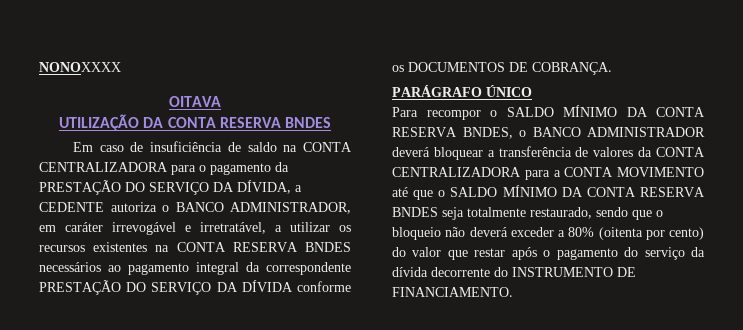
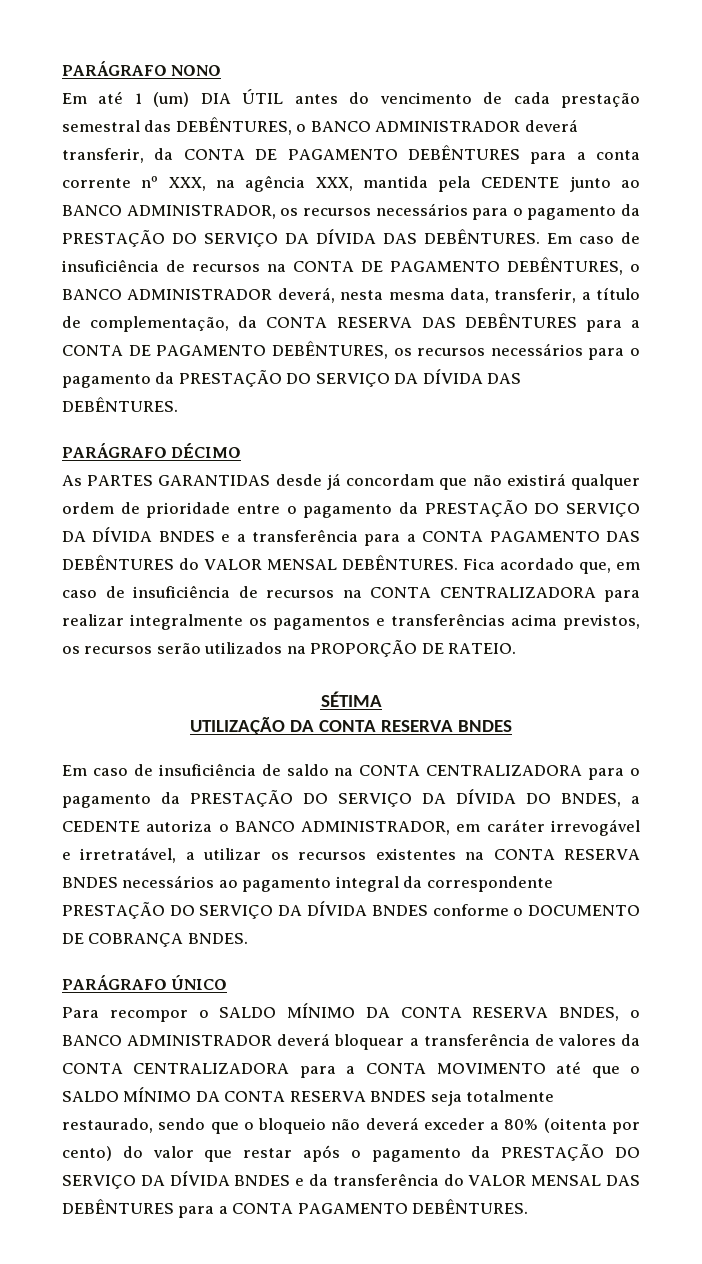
- NONOXXXX
- OITAVA
+ PARÁGRAFO NONO
+ Em até 1 (um) DIA ÚTIL antes do vencimento de cada prestação semestral das DEBÊNTURES, o BANCO ADMINISTRADOR deverá transferir, da CONTA DE PAGAMENTO DEBÊNTURES para a conta corrente nº XXX, na agência XXX, mantida pela CEDENTE junto ao BANCO ADMINISTRADOR, os recursos necessários para o pagamento da PRESTAÇÃO DO SERVIÇO DA DÍVIDA DAS DEBÊNTURES. Em caso de insuficiência de recursos na CONTA DE PAGAMENTO DEBÊNTURES, o BANCO ADMINISTRADOR deverá, nesta mesma data, transferir, a título de complementação, da CONTA RESERVA DAS DEBÊNTURES para a CONTA DE PAGAMENTO DEBÊNTURES, os recursos necessários para o pagamento da PRESTAÇÃO DO SERVIÇO DA DÍVIDA DAS DEBÊNTURES.
+ PARÁGRAFO DÉCIMO
+ As PARTES GARANTIDAS desde já concordam que não existirá qualquer ordem de prioridade entre o pagamento da PRESTAÇÃO DO SERVIÇO DA DÍVIDA BNDES e a transferência para a CONTA PAGAMENTO DAS DEBÊNTURES do VALOR MENSAL DEBÊNTURES. Fica acordado que, em caso de insuficiência de recursos na CONTA CENTRALIZADORA para realizar integralmente os pagamentos e transferências acima previstos, os recursos serão utilizados na PROPORÇÃO DE RATEIO.
+ SÉTIMA
- Em caso de insuficiência de saldo na CONTA CENTRALIZADORA para o pagamento da PRESTAÇÃO DO SERVIÇO DA DÍVIDA, a CEDENTE autoriza o BANCO ADMINISTRADOR, em caráter irrevogável e irretratável, a utilizar os recursos existentes na CONTA RESERVA BNDES necessários ao pagamento integral da correspondente PRESTAÇÃO DO SERVIÇO DA DÍVIDA conforme os DOCUMENTOS DE COBRANÇA.
+ Em caso de insuficiência de saldo na CONTA CENTRALIZADORA para o pagamento da PRESTAÇÃO DO SERVIÇO DA DÍVIDA DO BNDES, a CEDENTE autoriza o BANCO ADMINISTRADOR, em caráter irrevogável e irretratável, a utilizar os recursos existentes na CONTA RESERVA BNDES necessários ao pagamento integral da correspondente PRESTAÇÃO DO SERVIÇO DA DÍVIDA BNDES conforme o DOCUMENTO DE COBRANÇA BNDES.
- Para recompor o SALDO MÍNIMO DA CONTA RESERVA BNDES, o BANCO ADMINISTRADOR deverá bloquear a transferência de valores da CONTA CENTRALIZADORA para a CONTA MOVIMENTO até que o SALDO MÍNIMO DA CONTA RESERVA BNDES seja totalmente restaurado, sendo que o bloqueio não deverá exceder a 80% (oitenta por cento) do valor que restar após o pagamento do serviço da dívida decorrente do INSTRUMENTO DE FINANCIAMENTO.
+ Para recompor o SALDO MÍNIMO DA CONTA RESERVA BNDES, o BANCO ADMINISTRADOR deverá bloquear a transferência de valores da CONTA CENTRALIZADORA para a CONTA MOVIMENTO até que o SALDO MÍNIMO DA CONTA RESERVA BNDES seja totalmente restaurado, sendo que o bloqueio não deverá exceder a 80% (oitenta por cento) do valor que restar após o pagamento da PRESTAÇÃO DO SERVIÇO DA DÍVIDA BNDES e da transferência do VALOR MENSAL DAS DEBÊNTURES para a CONTA PAGAMENTO DEBÊNTURES.

